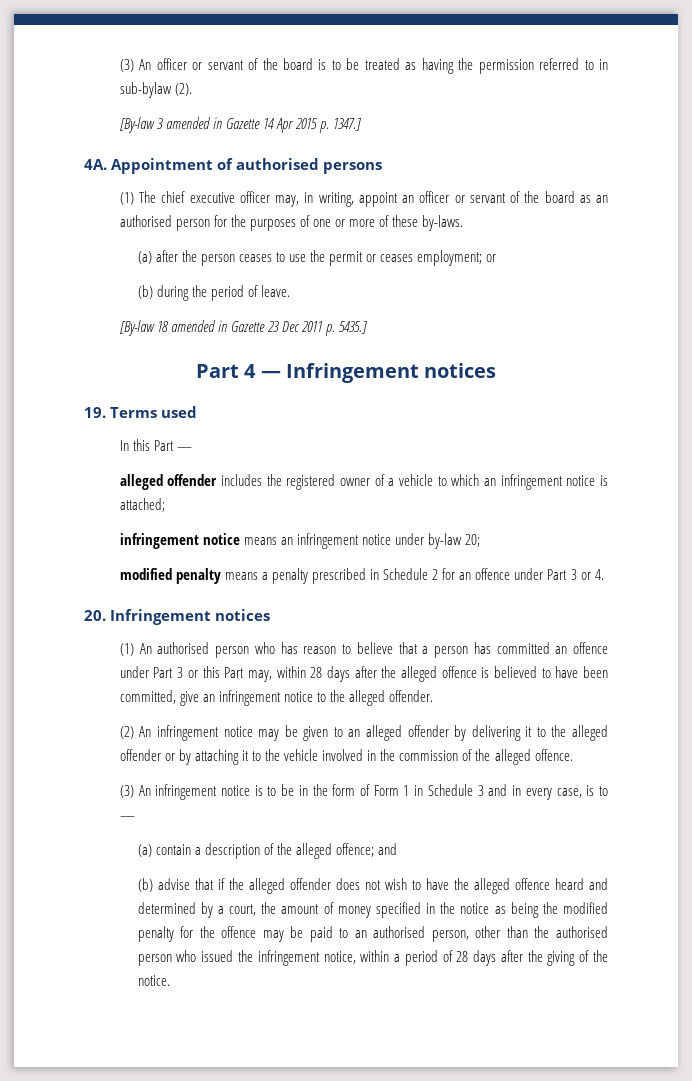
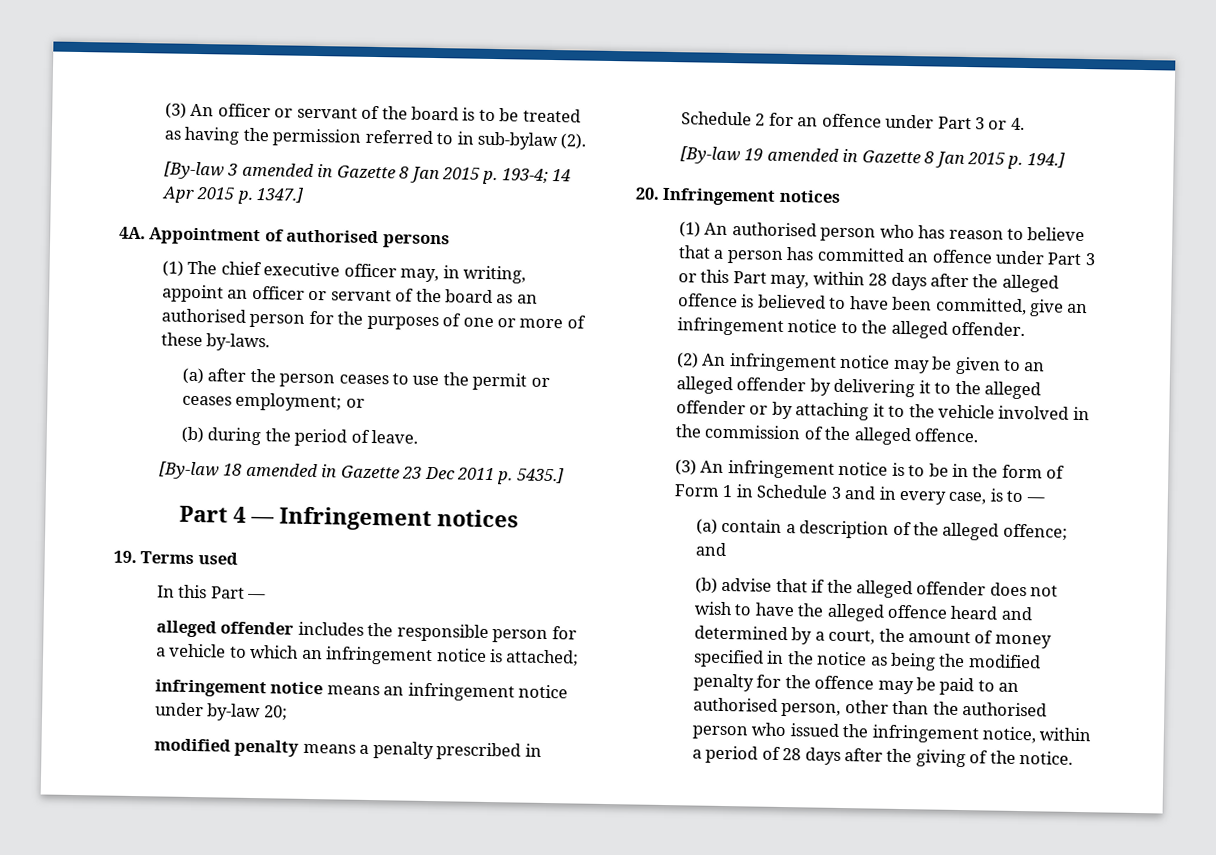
- [By-law 3 amended in Gazette 14 Apr 2015 p. 1347.]
+ [By-law 3 amended in Gazette 8 Jan 2015 p. 193-4; 14 Apr 2015 p. 1347.]
- alleged offender includes the registered owner of a vehicle to which an infringement notice is attached;
+ alleged offender includes the responsible person for a vehicle to which an infringement notice is attached;
+ [By-law 19 amended in Gazette 8 Jan 2015 p. 194.]

